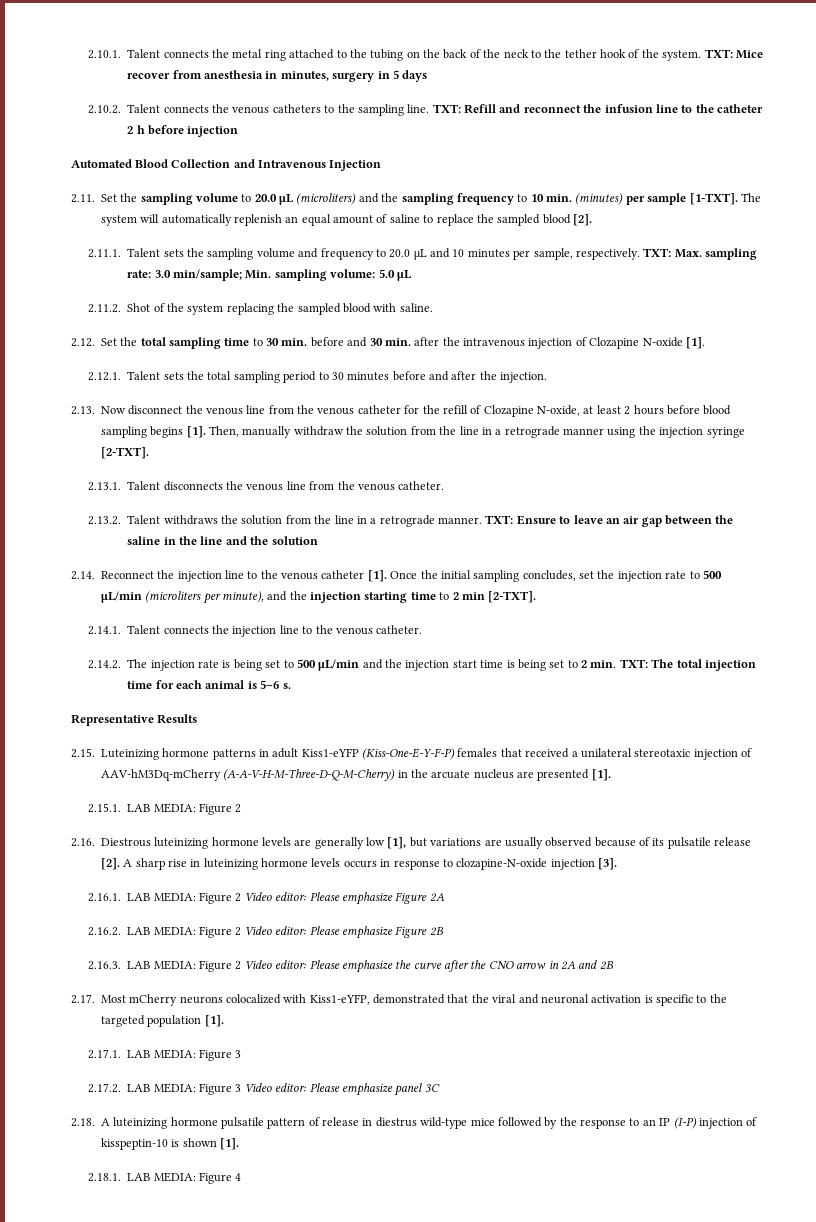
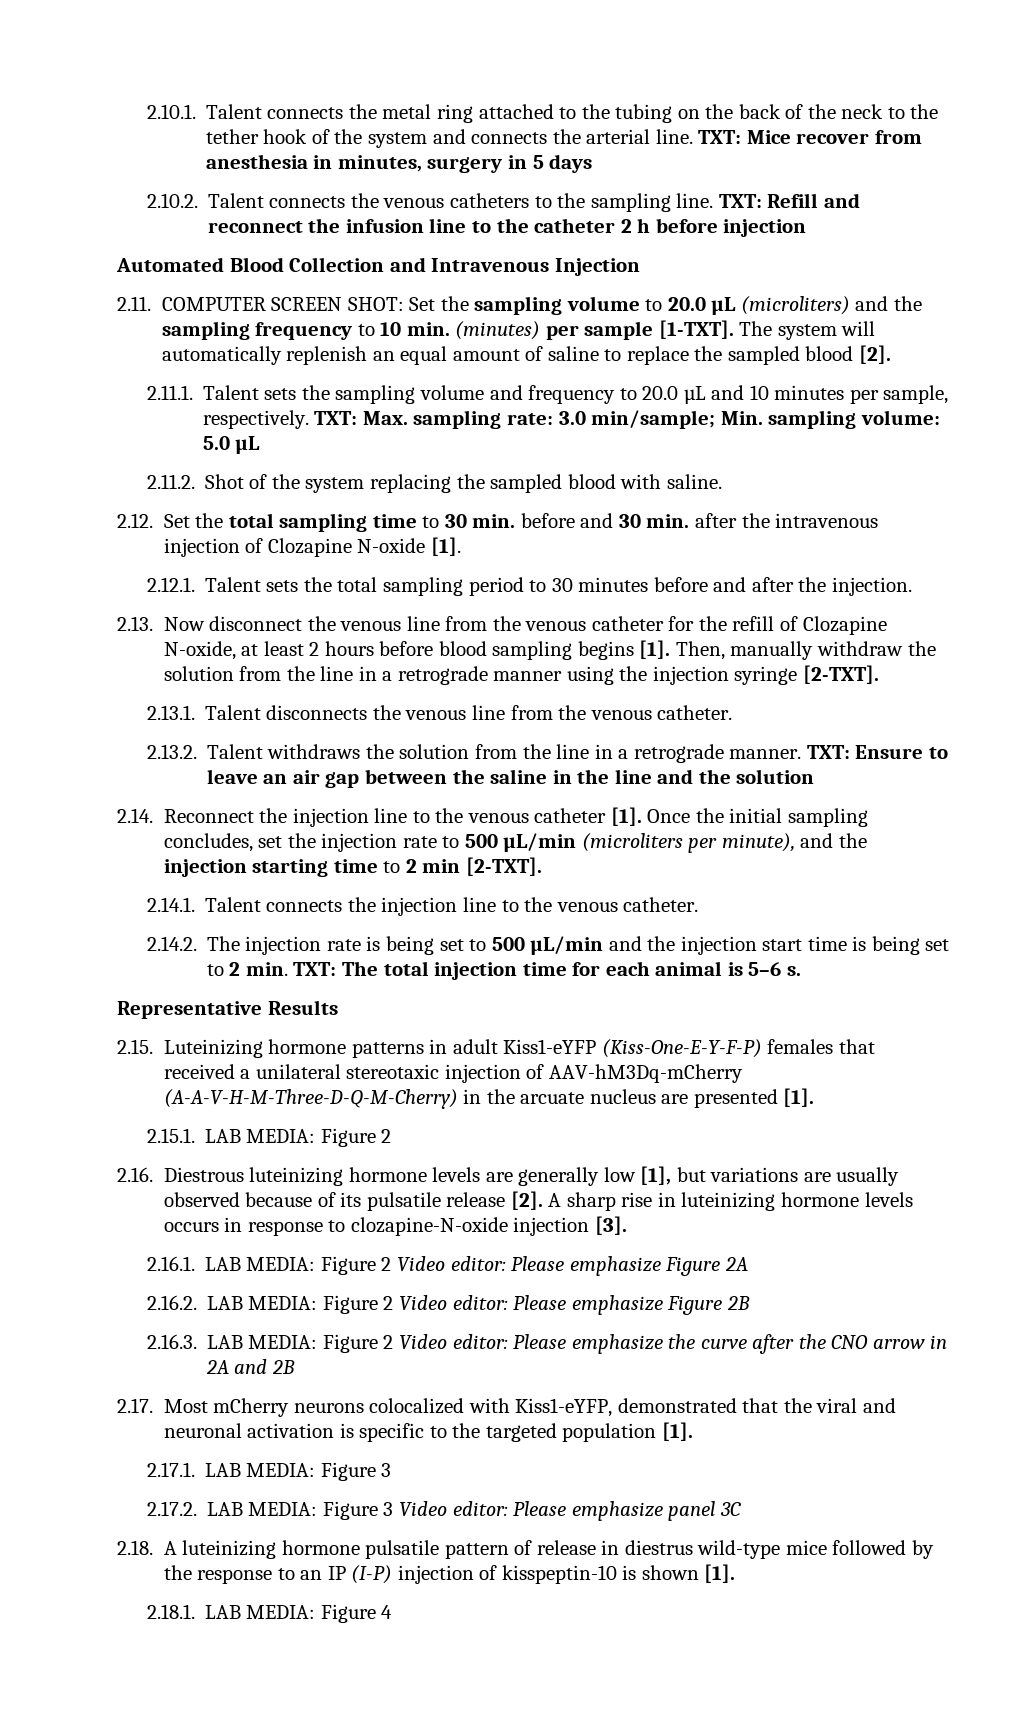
- 2.10.1. Talent connects the metal ring attached to the tubing on the back of the neck to the tether hook of the system.
+ 2.10.1. Talent connects the metal ring attached to the tubing on the back of the neck to the tether hook of the system and connects the arterial line.
- 2.11. Set the sampling volume to 20.0 µL (microliters) and the sampling frequency to 10 min. (minutes) per sample [1-TXT].
+ 2.11. COMPUTER SCREEN SHOT: Set the sampling volume to 20.0 µL (microliters) and the sampling frequency to 10 min. (minutes) per sample [1-TXT].

